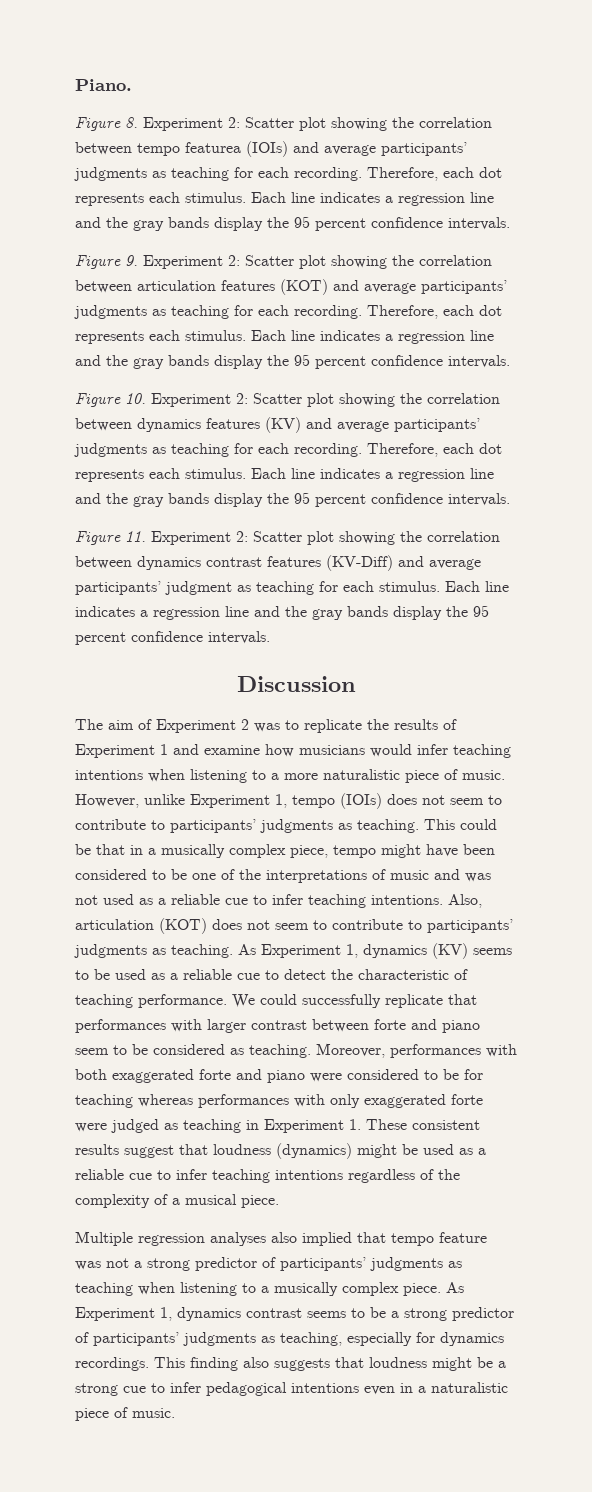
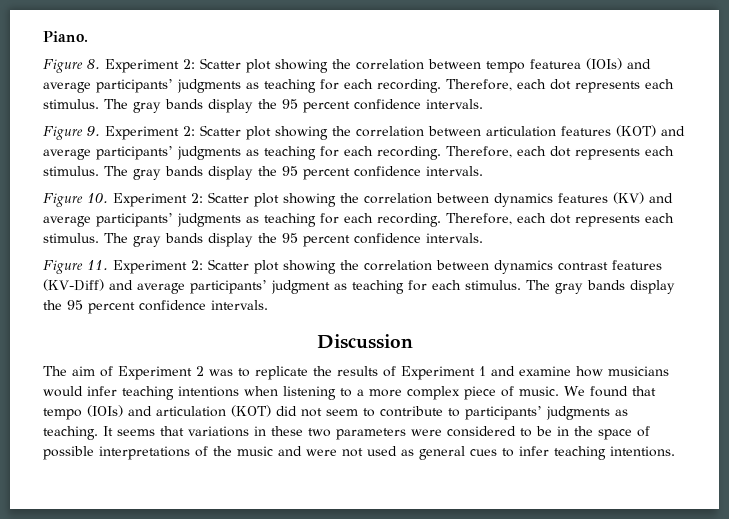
- Figure 8. Experiment 2: Scatter plot showing the correlation between tempo featurea (IOIs) and average participants’ judgments as teaching for each recording. Therefore, each dot represents each stimulus. Each line indicates a regression line and the gray bands display the 95 percent confidence intervals.
+ Figure 8. Experiment 2: Scatter plot showing the correlation between tempo featurea (IOIs) and average participants’ judgments as teaching for each recording. Therefore, each dot represents each stimulus. The gray bands display the 95 percent confidence intervals.
- Figure 9. Experiment 2: Scatter plot showing the correlation between articulation features (KOT) and average participants’ judgments as teaching for each recording. Therefore, each dot represents each stimulus. Each line indicates a regression line and the gray bands display the 95 percent confidence intervals.
+ Figure 9. Experiment 2: Scatter plot showing the correlation between articulation features (KOT) and average participants’ judgments as teaching for each recording. Therefore, each dot represents each stimulus. The gray bands display the 95 percent confidence intervals.
- Figure 10. Experiment 2: Scatter plot showing the correlation between dynamics features (KV) and average participants’ judgments as teaching for each recording. Therefore, each dot represents each stimulus. Each line indicates a regression line and the gray bands display the 95 percent confidence intervals.
+ Figure 10. Experiment 2: Scatter plot showing the correlation between dynamics features (KV) and average participants’ judgments as teaching for each recording. Therefore, each dot represents each stimulus. The gray bands display the 95 percent confidence intervals.
- Figure 11. Experiment 2: Scatter plot showing the correlation between dynamics contrast features (KV-Diff) and average participants’ judgment as teaching for each stimulus. Each line indicates a regression line and the gray bands display the 95 percent confidence intervals.
+ Figure 11. Experiment 2: Scatter plot showing the correlation between dynamics contrast features (KV-Diff) and average participants’ judgment as teaching for each stimulus. The gray bands display the 95 percent confidence intervals.
- The aim of Experiment 2 was to replicate the results of Experiment 1 and examine how musicians would infer teaching intentions when listening to a more naturalistic piece of music. However, unlike Experiment 1, tempo (IOIs) does not seem to contribute to participants’ judgments as teaching. This could be that in a musically complex piece, tempo might have been considered to be one of the interpretations of music and was not used as a reliable cue to infer teaching intentions. Also, articulation (KOT) does not seem to contribute to participants’ judgments as teaching. As Experiment 1, dynamics (KV) seems to be used as a reliable cue to detect the characteristic of teaching performance. We could successfully replicate that performances with larger contrast between forte and piano seem to be considered as teaching. Moreover, performances with both exaggerated forte and piano were considered to be for teaching whereas performances with only exaggerated forte were judged as teaching in Experiment 1. These consistent results suggest that loudness (dynamics) might be used as a reliable cue to infer teaching intentions regardless of the complexity of a musical piece.
- Multiple regression analyses also implied that tempo feature was not a strong predictor of participants’ judgments as teaching when listening to a musically complex piece. As Experiment 1, dynamics contrast seems to be a strong predictor of participants’ judgments as teaching, especially for dynamics recordings. This finding also suggests that loudness might be a strong cue to infer pedagogical intentions even in a naturalistic piece of music.
+ The aim of Experiment 2 was to replicate the results of Experiment 1 and examine how musicians would infer teaching intentions when listening to a more complex piece of music. We found that tempo (IOIs) and articulation (KOT) did not seem to contribute to participants’ judgments as teaching. It seems that variations in these two parameters were considered to be in the space of possible interpretations of the music and were not used as general cues to infer teaching intentions.

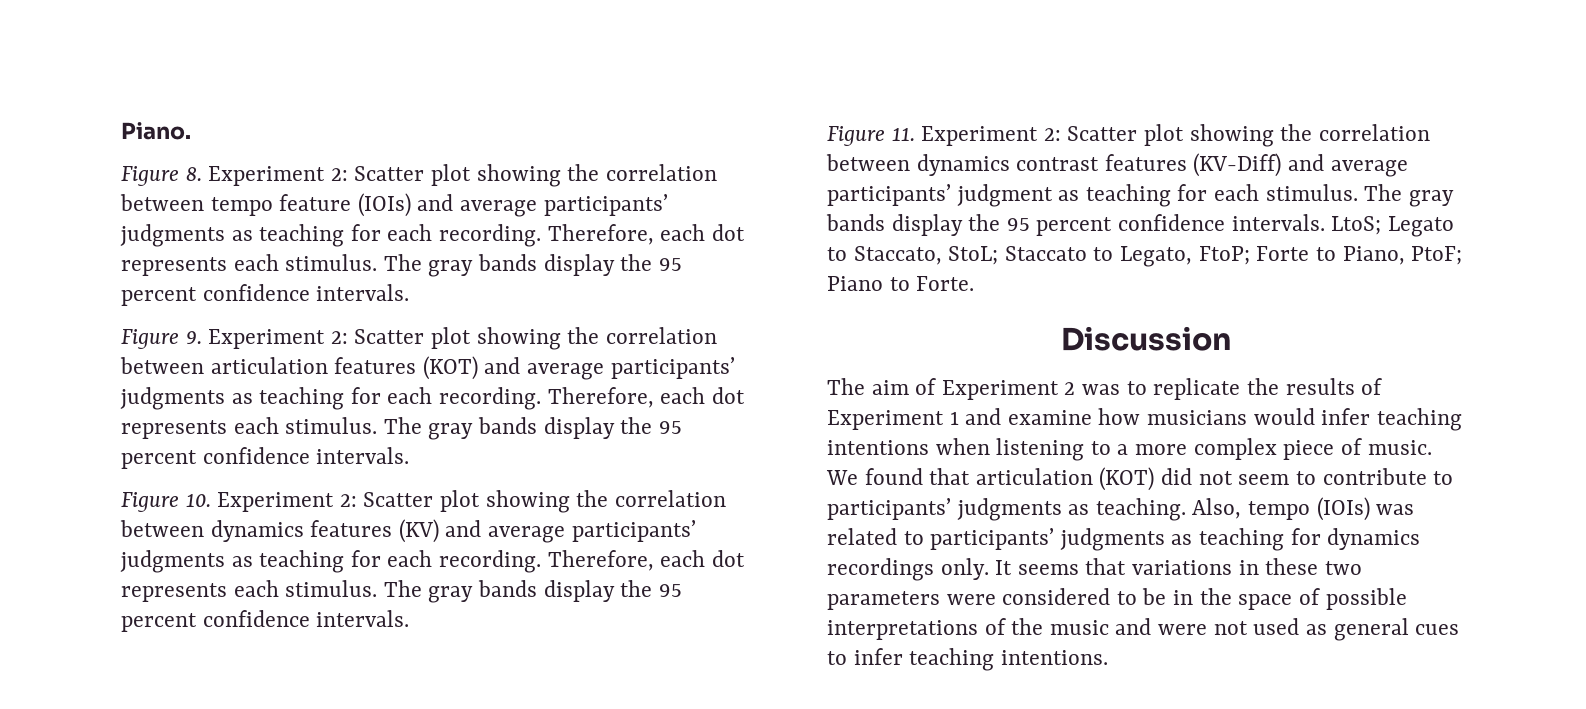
- Figure 8. Experiment 2: Scatter plot showing the correlation between tempo featurea (IOIs) and average participants’ judgments as teaching for each recording.
+ Figure 8. Experiment 2: Scatter plot showing the correlation between tempo feature (IOIs) and average participants’ judgments as teaching for each recording.
+ LtoS; Legato to Staccato, StoL; Staccato to Legato, FtoP; Forte to Piano, PtoF; Piano to Forte.
- We found that tempo (IOIs) and articulation (KOT) did not seem to contribute to participants’ judgments as teaching.
+ We found that articulation (KOT) did not seem to contribute to participants’ judgments as teaching.
+ Also, tempo (IOIs) was related to participants’ judgments as teaching for dynamics recordings only.

